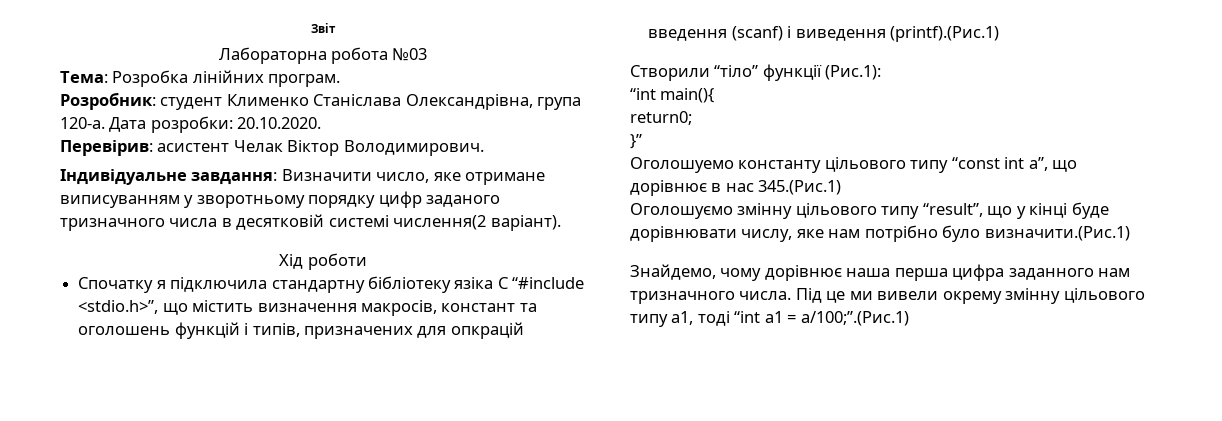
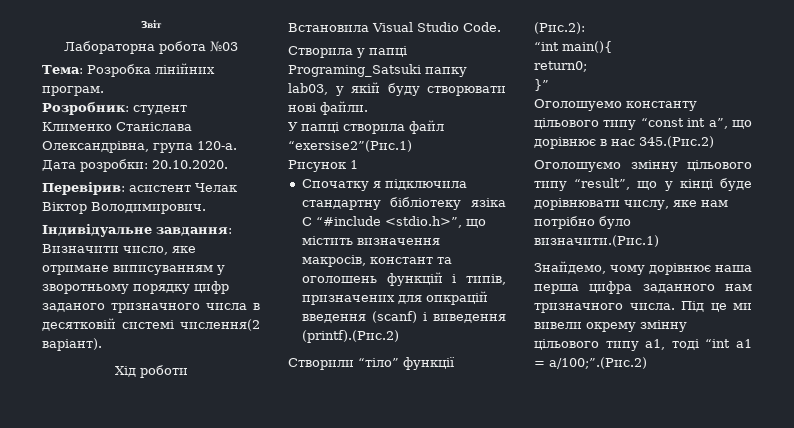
+ Встановила Visual Studio Code.
+ Створила у папці Programing_Satsuki папку lab03, у якій буду створювати нові файли.
+ У папці створила файл “exersise2”(Рис.1)
+ Рисунок 1
- Спочатку я підключила стандартну бібліотеку язіка С “#include <stdio.h>”, що містить визначення макросів, констант та оголошень функцій і типів, призначених для опкрацій введення (scanf) і виведення (printf).(Рис.1)
+ Спочатку я підключила стандартну бібліотеку язіка С “#include <stdio.h>”, що містить визначення макросів, констант та оголошень функцій і типів, призначених для опкрацій введення (scanf) і виведення (printf).(Рис.2)
- Створили “тіло” функції (Рис.1):
+ Створили “тіло” функції (Рис.2):
- Оголошуемо константу цільового типу “const int a”, що дорівнює в нас 345.(Рис.1)
+ Оголошуемо константу цільового типу “const int a”, що дорівнює в нас 345.(Рис.2)
- Під це ми вивели окрему змінну цільового типу а1, тоді “int a1 = a/100;”.(Рис.1)
+ Під це ми вивели окрему змінну цільового типу а1, тоді “int a1 = a/100;”.(Рис.2)

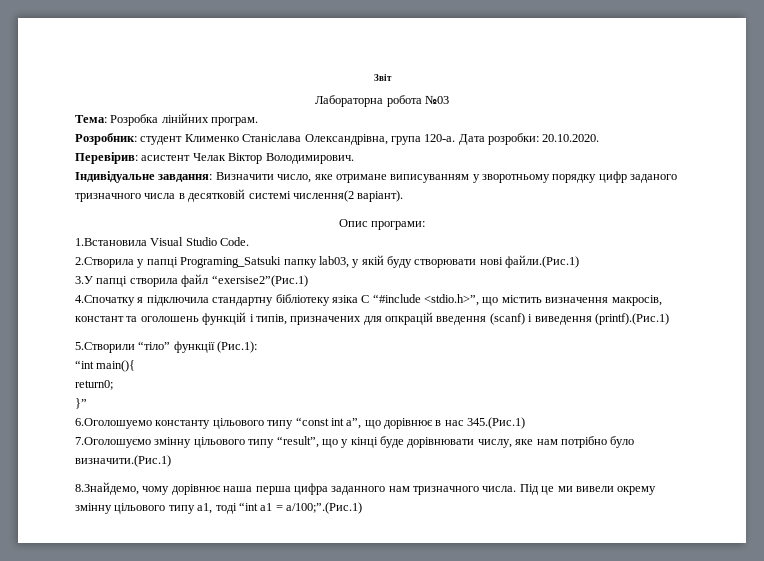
- Хід роботи
- Встановила Visual Studio Code.
+ Опис програми:
+ 1.Встановила Visual Studio Code.
- Створила у папці Programing_Satsuki папку lab03, у якій буду створювати нові файли.
- У папці створила файл “exersise2”(Рис.1)
+ 2.Створила у папці Programing_Satsuki папку lab03, у якій буду створювати нові файли.(Рис.1)
+ 3.У папці створила файл “exersise2”(Рис.1)
- Рисунок 1
- Спочатку я підключила стандартну бібліотеку язіка С “#include <stdio.h>”, що містить визначення макросів, констант та оголошень функцій і типів, призначених для опкрацій введення (scanf) і виведення (printf).(Рис.2)
- Створили “тіло” функції (Рис.2):
+ 4.Спочатку я підключила стандартну бібліотеку язіка С “#include <stdio.h>”, що містить визначення макросів, констант та оголошень функцій і типів, призначених для опкрацій введення (scanf) і виведення (printf).(Рис.1)
+ 5.Створили “тіло” функції (Рис.1):
- Оголошуемо константу цільового типу “const int a”, що дорівнює в нас 345.(Рис.2)
- Оголошуємо змінну цільового типу “result”, що у кінці буде дорівнювати числу, яке нам потрібно було визначити.(Рис.1)
+ 6.Оголошуемо константу цільового типу “const int a”, що дорівнює в нас 345.(Рис.1)
+ 7.Оголошуємо змінну цільового типу “result”, що у кінці буде дорівнювати числу, яке нам потрібно було визначити.(Рис.1)
- Знайдемо, чому дорівнює наша перша цифра заданного нам тризначного числа.
+ 8.Знайдемо, чому дорівнює наша перша цифра заданного нам тризначного числа.
- Під це ми вивели окрему змінну цільового типу а1, тоді “int a1 = a/100;”.(Рис.2)
+ Під це ми вивели окрему змінну цільового типу а1, тоді “int a1 = a/100;”.(Рис.1)

